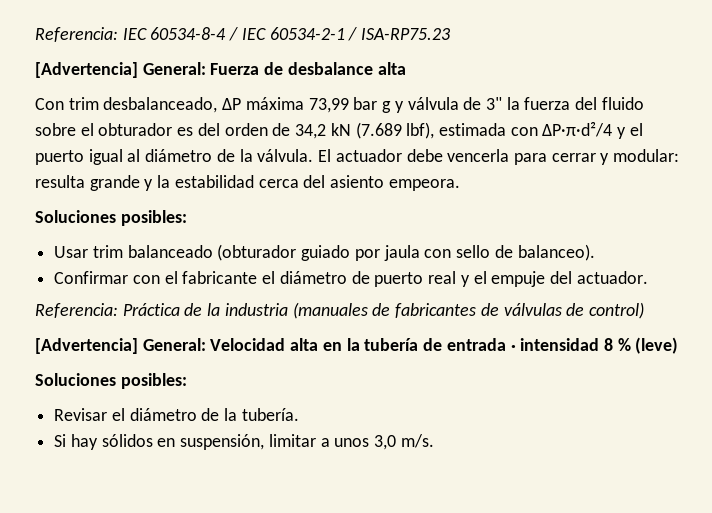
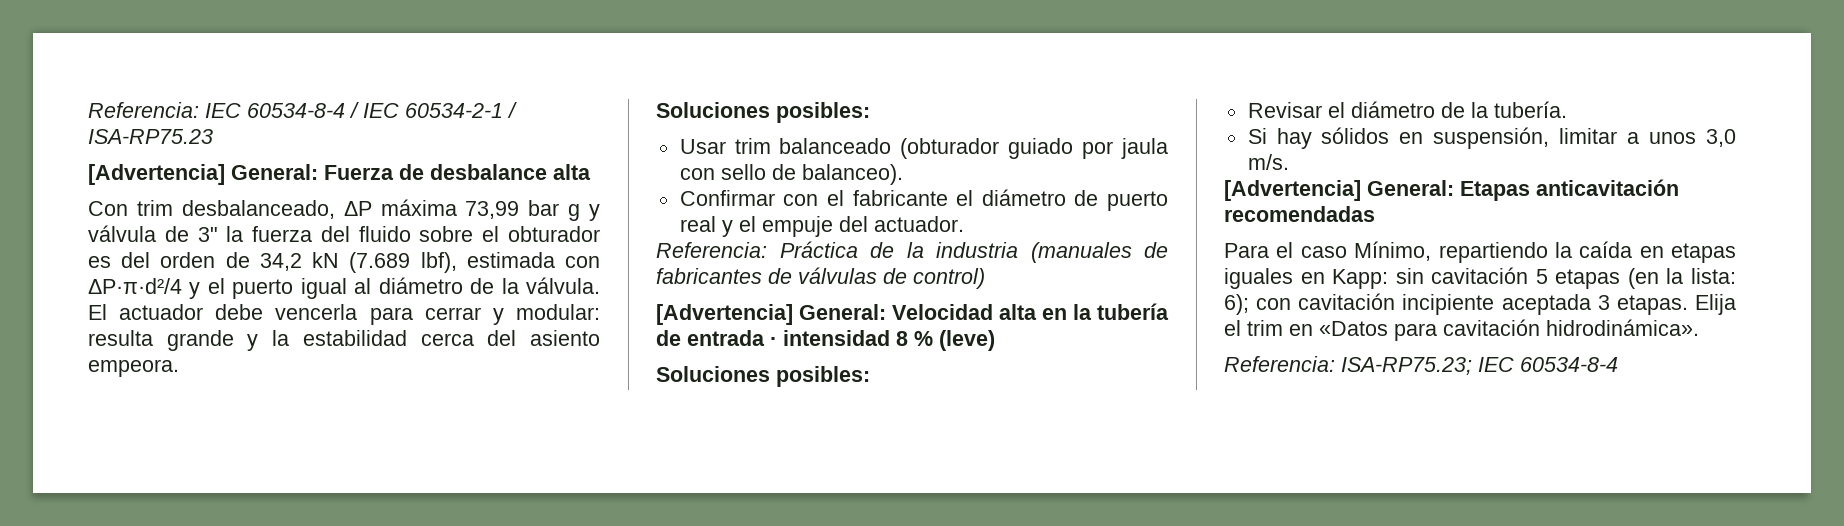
+ [Advertencia] General: Etapas anticavitación recomendadas
+ Para el caso Mínimo, repartiendo la caída en etapas iguales en Kapp: sin cavitación 5 etapas (en la lista: 6); con cavitación incipiente aceptada 3 etapas. Elija el trim en «Datos para cavitación hidrodinámica».
+ Referencia: ISA-RP75.23; IEC 60534-8-4

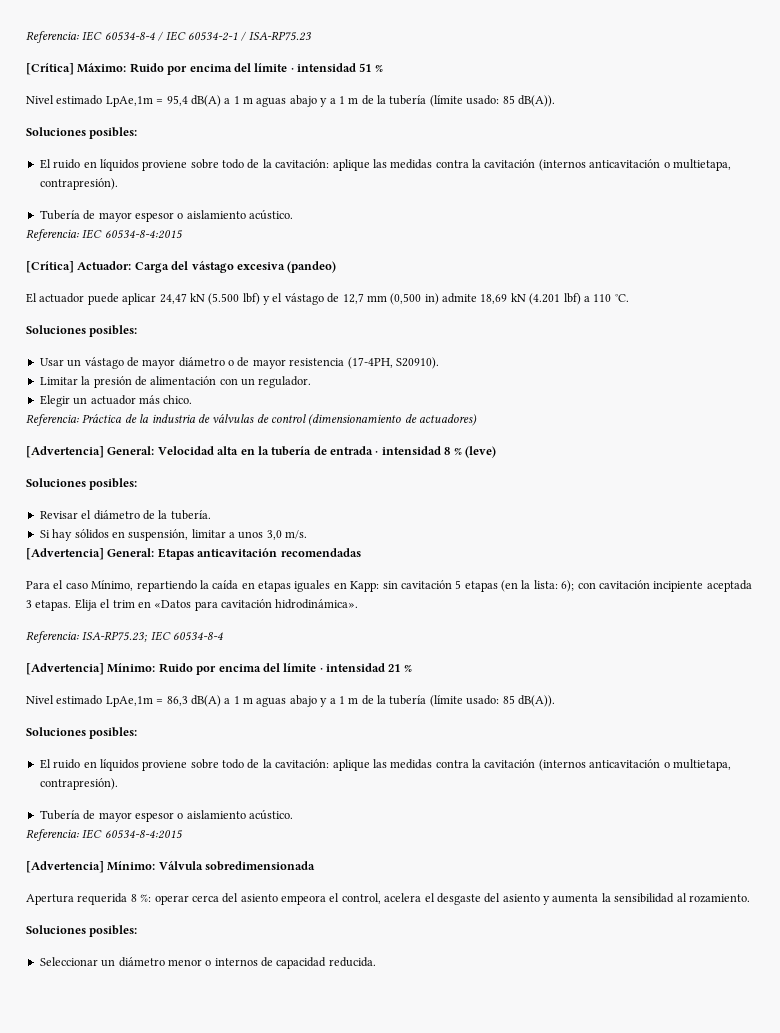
- [Advertencia] General: Fuerza de desbalance alta
- Con trim desbalanceado, ΔP máxima 73,99 bar g y válvula de 3" la fuerza del fluido sobre el obturador es del orden de 34,2 kN (7.689 lbf), estimada con ΔP·π·d²/4 y el puerto igual al diámetro de la válvula. El actuador debe vencerla para cerrar y modular: resulta grande y la estabilidad cerca del asiento empeora.
+ [Crítica] Máximo: Ruido por encima del límite · intensidad 51 %
+ Nivel estimado LpAe,1m = 95,4 dB(A) a 1 m aguas abajo y a 1 m de la tubería (límite usado: 85 dB(A)).
  Soluciones posibles:
- Usar trim balanceado (obturador guiado por jaula con sello de balanceo).
- Confirmar con el fabricante el diámetro de puerto real y el empuje del actuador.
+ El ruido en líquidos proviene sobre todo de la cavitación: aplique las medidas contra la cavitación (internos anticavitación o multietapa, contrapresión).
+ Tubería de mayor espesor o aislamiento acústico.
+ Referencia: IEC 60534-8-4:2015
+ [Crítica] Actuador: Carga del vástago excesiva (pandeo)
+ El actuador puede aplicar 24,47 kN (5.500 lbf) y el vástago de 12,7 mm (0,500 in) admite 18,69 kN (4.201 lbf) a 110 °C.
+ Soluciones posibles:
+ Usar un vástago de mayor diámetro o de mayor resistencia (17-4PH, S20910).
+ Limitar la presión de alimentación con un regulador.
+ Elegir un actuador más chico.
- Referencia: Práctica de la industria (manuales de fabricantes de válvulas de control)
+ Referencia: Práctica de la industria de válvulas de control (dimensionamiento de actuadores)
+ [Advertencia] Mínimo: Ruido por encima del límite · intensidad 21 %
+ Nivel estimado LpAe,1m = 86,3 dB(A) a 1 m aguas abajo y a 1 m de la tubería (límite usado: 85 dB(A)).
+ Soluciones posibles:
+ El ruido en líquidos proviene sobre todo de la cavitación: aplique las medidas contra la cavitación (internos anticavitación o multietapa, contrapresión).
+ Tubería de mayor espesor o aislamiento acústico.
+ Referencia: IEC 60534-8-4:2015
+ [Advertencia] Mínimo: Válvula sobredimensionada
+ Apertura requerida 8 %: operar cerca del asiento empeora el control, acelera el desgaste del asiento y aumenta la sensibilidad al rozamiento.
+ Soluciones posibles:
+ Seleccionar un diámetro menor o internos de capacidad reducida.

